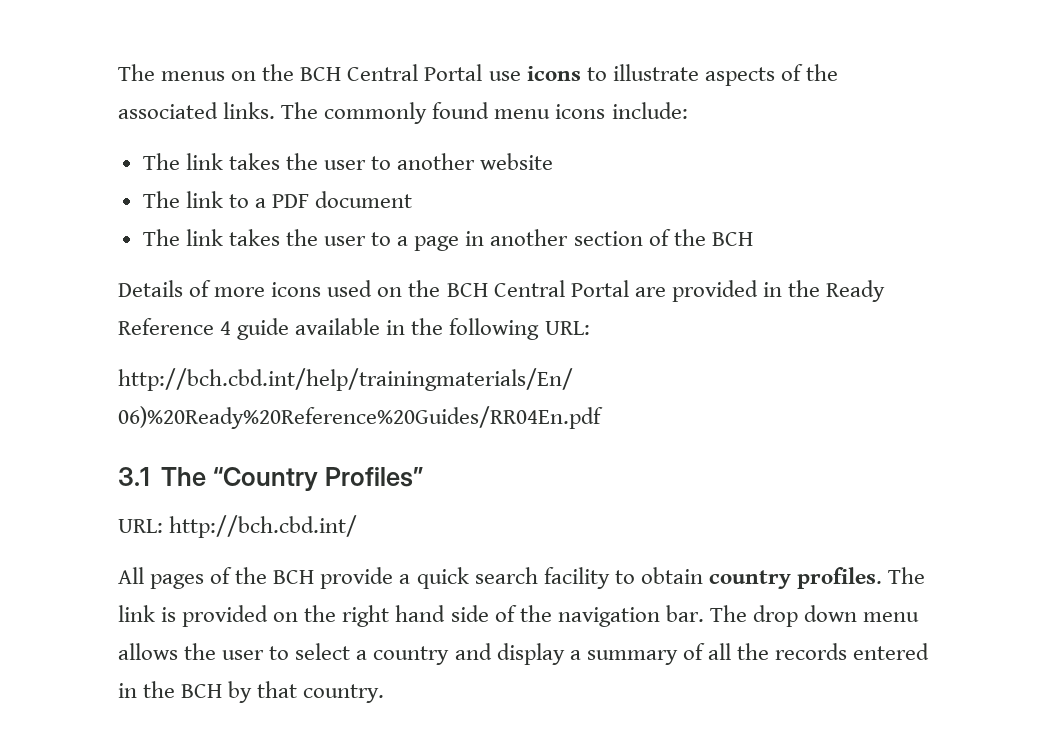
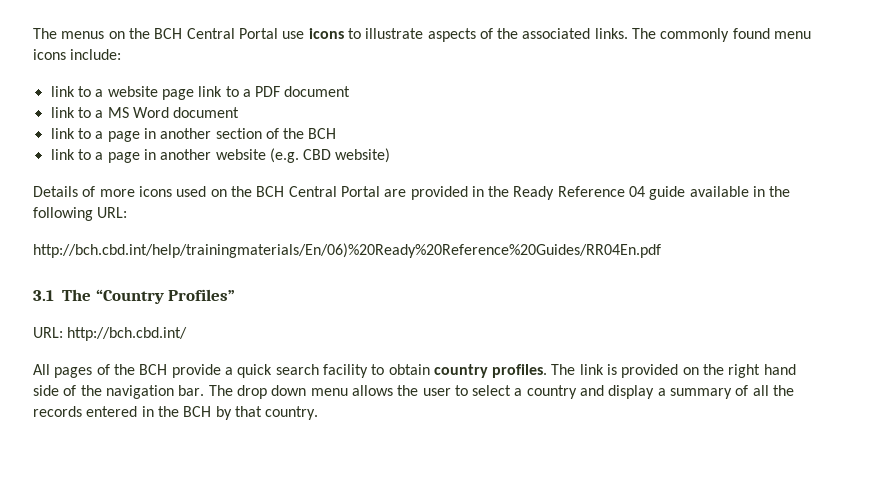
- The link takes the user to another website
- The link to a PDF document
+ link to a website page link to a PDF document
- The link takes the user to a page in another section of the BCH
+ link to a MS Word document
+ link to a page in another section of the BCH
+ link to a page in another website (e.g. CBD website)
- Details of more icons used on the BCH Central Portal are provided in the Ready Reference 4 guide available in the following URL:
+ Details of more icons used on the BCH Central Portal are provided in the Ready Reference 04 guide available in the following URL:

